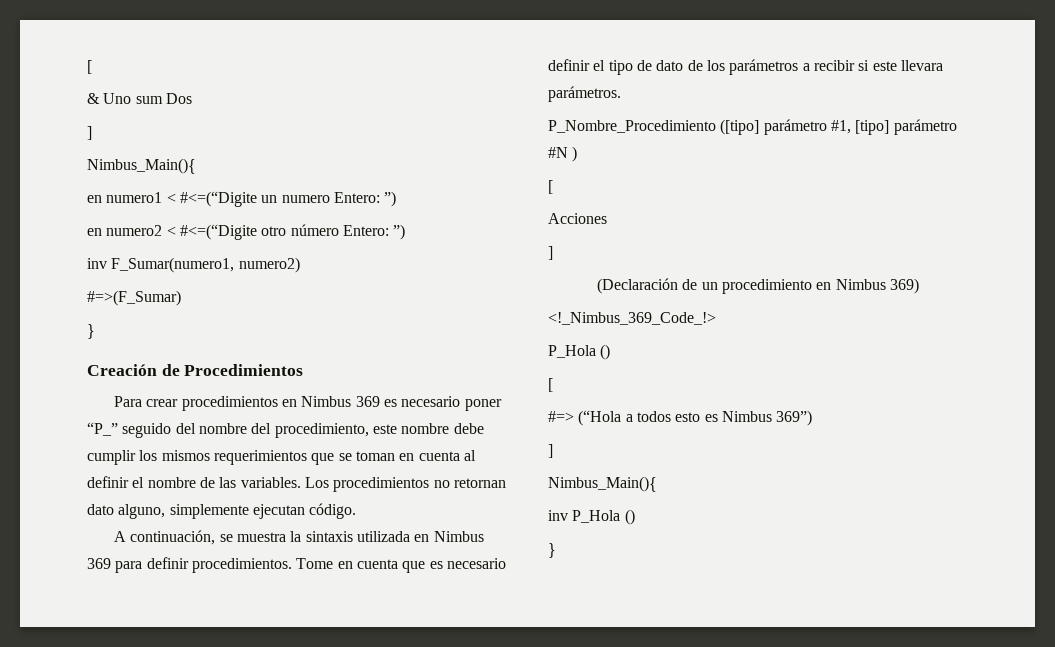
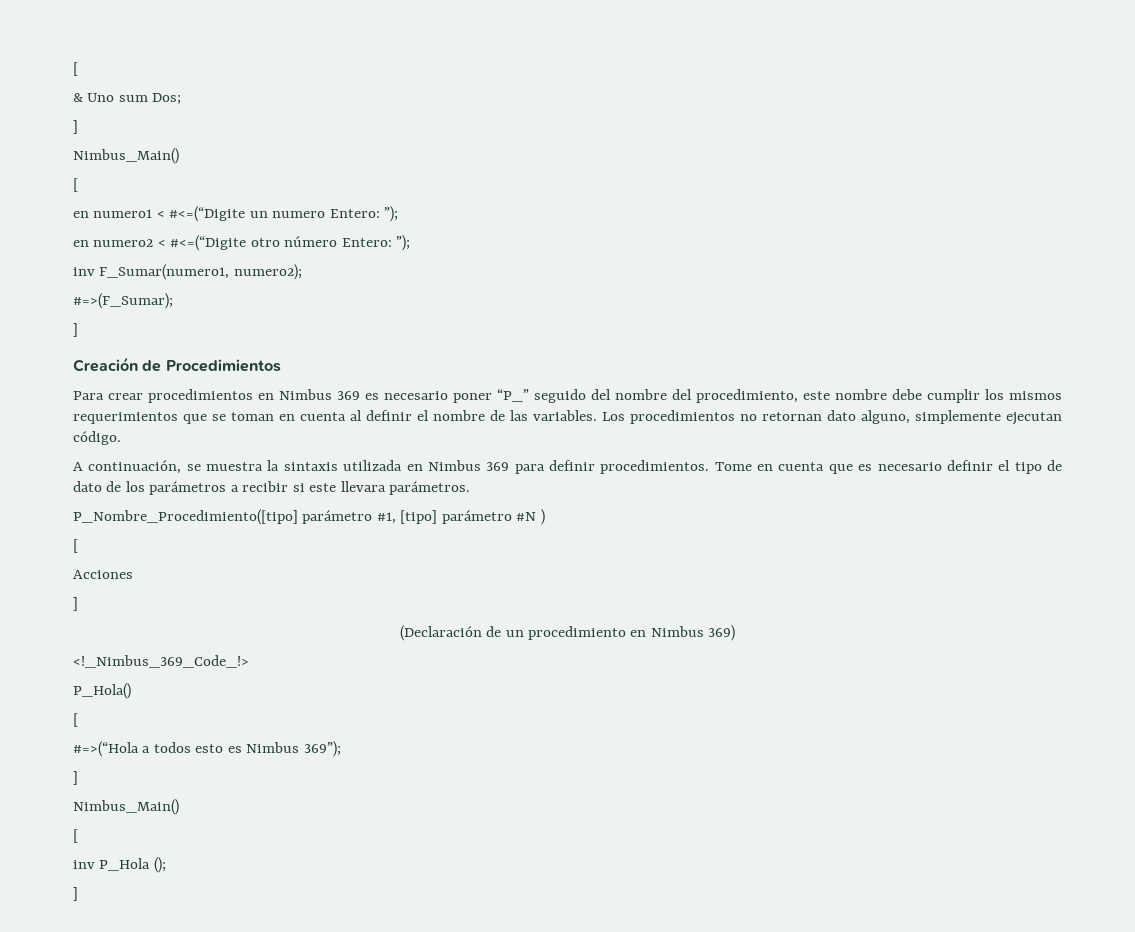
- & Uno sum Dos
+ & Uno sum Dos;
  ]
- Nimbus_Main(){
+ Nimbus_Main()
+ [
- en numero1 < #<=(“Digite un numero Entero: ”)
+ en numero1 < #<=(“Digite un numero Entero: ”);
- en numero2 < #<=(“Digite otro número Entero: ”)
+ en numero2 < #<=(“Digite otro número Entero: ”);
- inv F_Sumar(numero1, numero2)
- #=>(F_Sumar)
- }
+ inv F_Sumar(numero1, numero2);
+ #=>(F_Sumar);
+ ]
- P_Nombre_Procedimiento ([tipo] parámetro #1, [tipo] parámetro #N )
+ P_Nombre_Procedimiento([tipo] parámetro #1, [tipo] parámetro #N )
  <!_Nimbus_369_Code_!>
- P_Hola ()
+ P_Hola()
  [
- #=> (“Hola a todos esto es Nimbus 369”)
+ #=>(“Hola a todos esto es Nimbus 369”);
  ]
- Nimbus_Main(){
+ Nimbus_Main()
+ [
- inv P_Hola ()
- }
+ inv P_Hola ();
+ ]

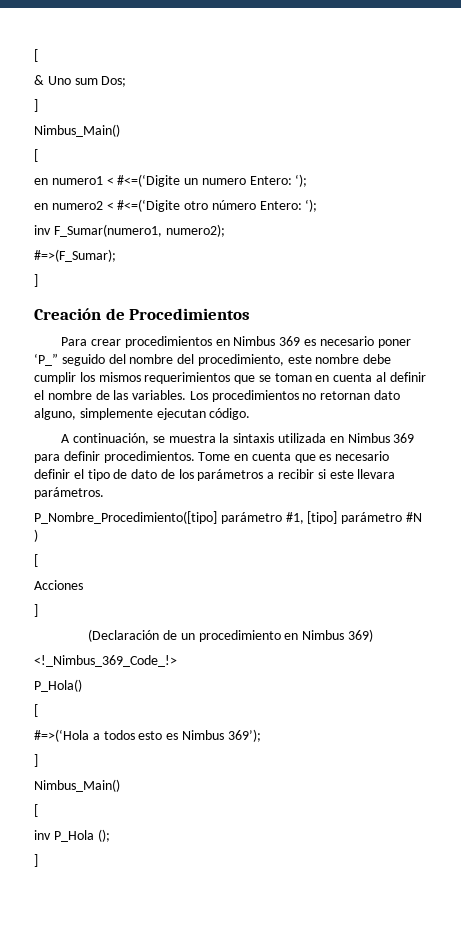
- en numero1 < #<=(“Digite un numero Entero: ”);
+ en numero1 < #<=(‘Digite un numero Entero: ‘);
- en numero2 < #<=(“Digite otro número Entero: ”);
+ en numero2 < #<=(‘Digite otro número Entero: ‘);
- Para crear procedimientos en Nimbus 369 es necesario poner “P_” seguido del nombre del procedimiento, este nombre debe cumplir los mismos requerimientos que se toman en cuenta al definir el nombre de las variables.
+ Para crear procedimientos en Nimbus 369 es necesario poner ‘P_” seguido del nombre del procedimiento, este nombre debe cumplir los mismos requerimientos que se toman en cuenta al definir el nombre de las variables.
- #=>(“Hola a todos esto es Nimbus 369”);
+ #=>(‘Hola a todos esto es Nimbus 369’);

